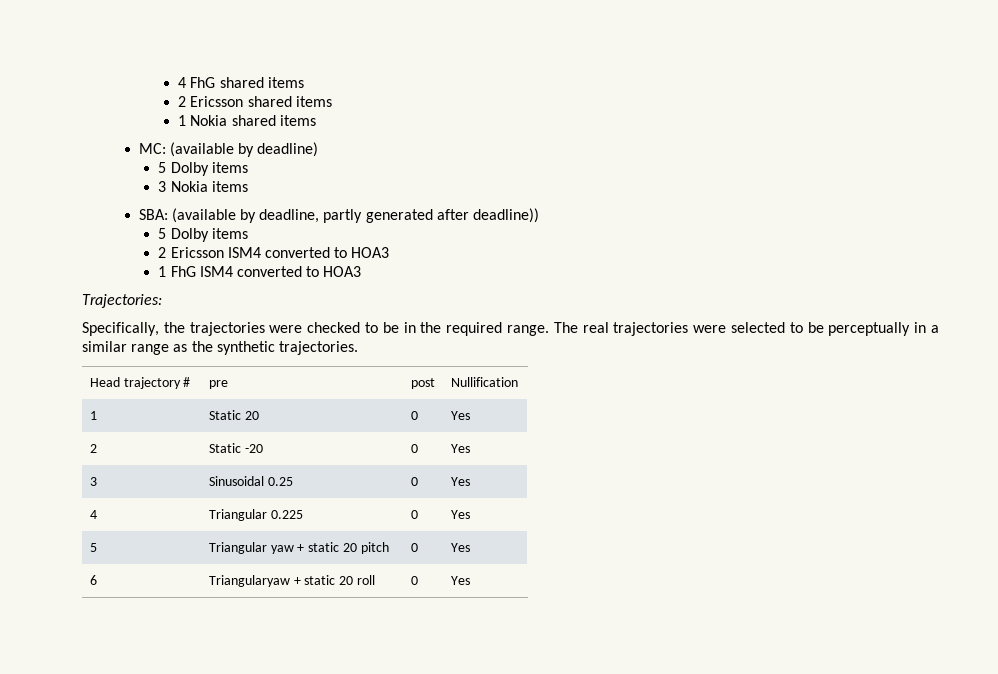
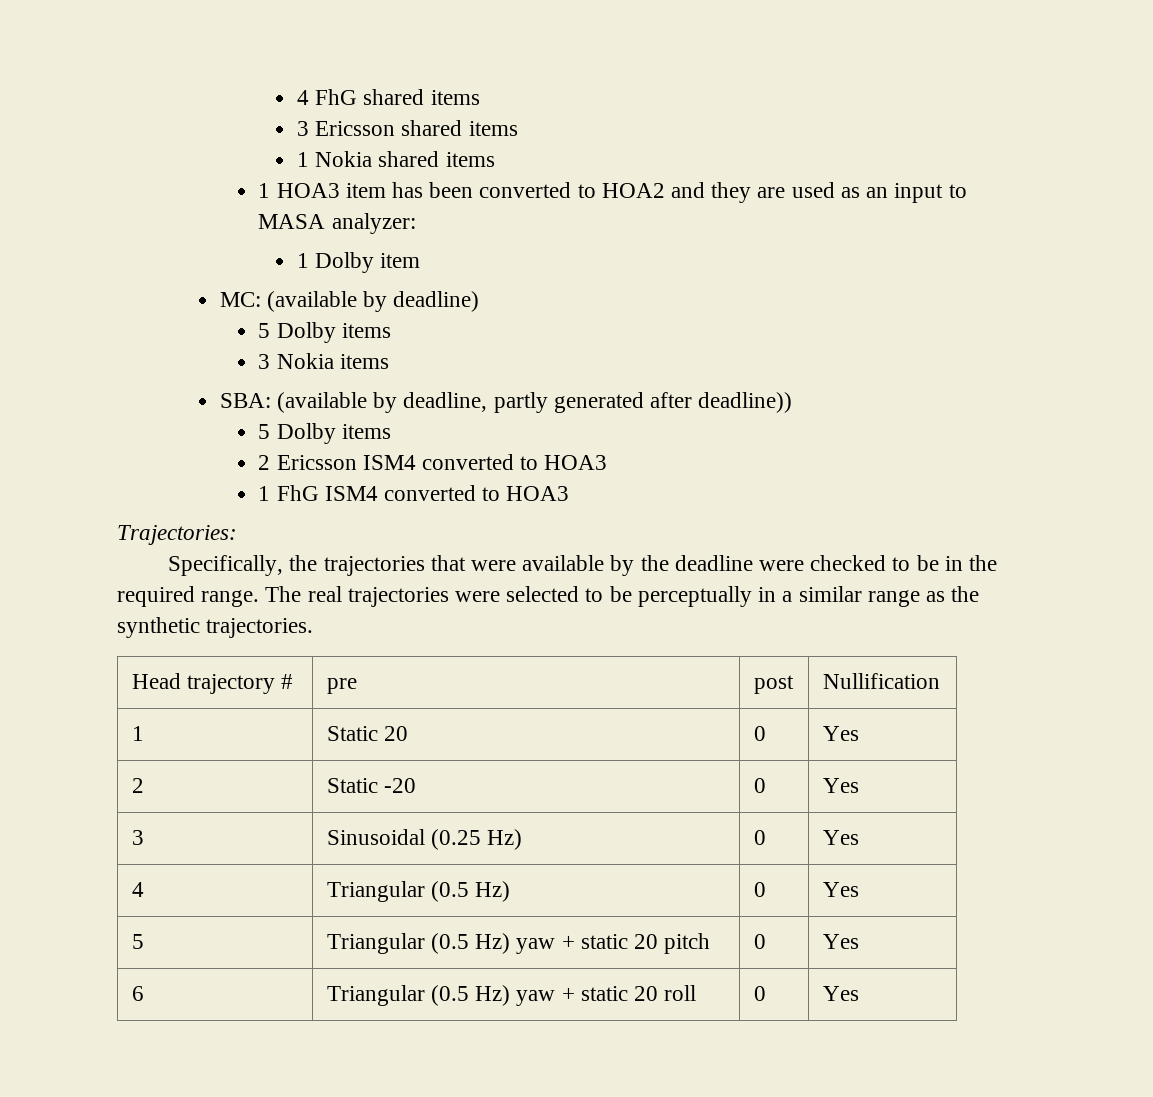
- 2 Ericsson shared items
+ 3 Ericsson shared items
+ 1 HOA3 item has been converted to HOA2 and they are used as an input to MASA analyzer:
+ 1 Dolby item
- Specifically, the trajectories were checked to be in the required range.
+ Specifically, the trajectories that were available by the deadline were checked to be in the required range.
- 3 | Sinusoidal 0.25 | 0 | Yes
+ 3 | Sinusoidal (0.25 Hz) | 0 | Yes
- 4 | Triangular 0.225 | 0 | Yes
+ 4 | Triangular (0.5 Hz) | 0 | Yes
- 5 | Triangular yaw + static 20 pitch | 0 | Yes
+ 5 | Triangular (0.5 Hz) yaw + static 20 pitch | 0 | Yes
- 6 | Triangularyaw + static 20 roll | 0 | Yes
+ 6 | Triangular (0.5 Hz) yaw + static 20 roll | 0 | Yes

